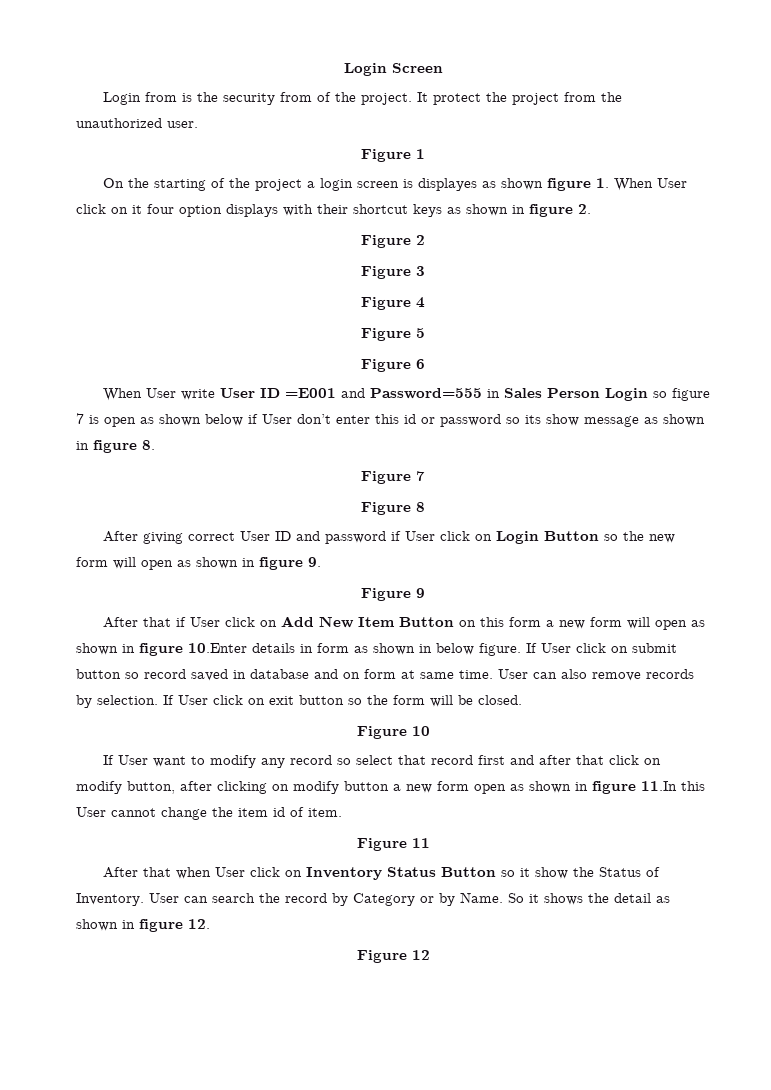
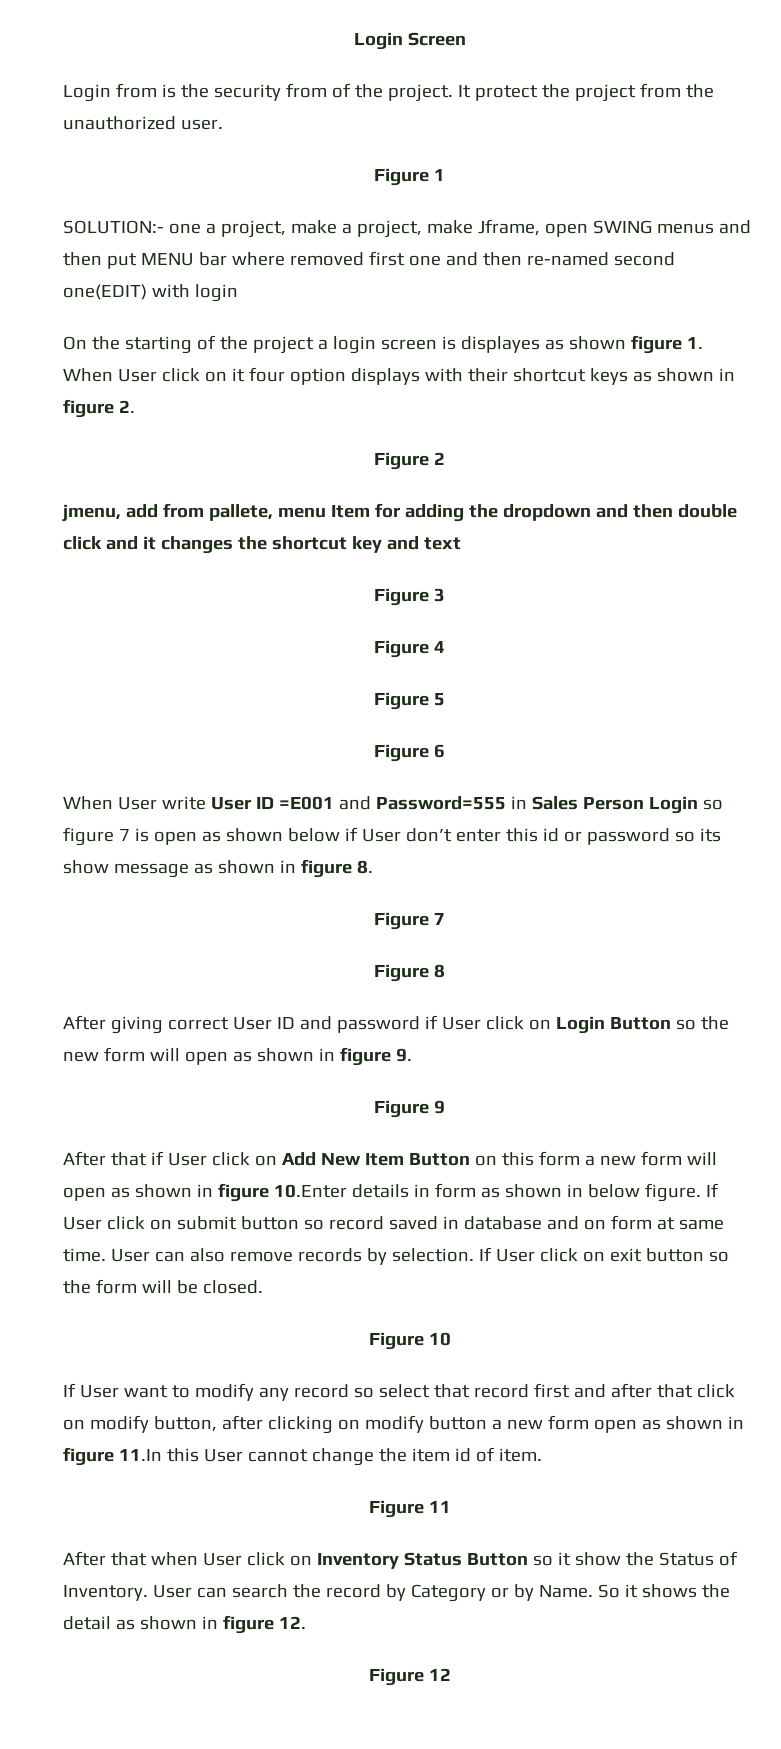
+ SOLUTION:- one a project, make a project, make Jframe, open SWING menus and then put MENU bar where removed first one and then re-named second one(EDIT) with login
+ jmenu, add from pallete, menu Item for adding the dropdown and then double click and it changes the shortcut key and text

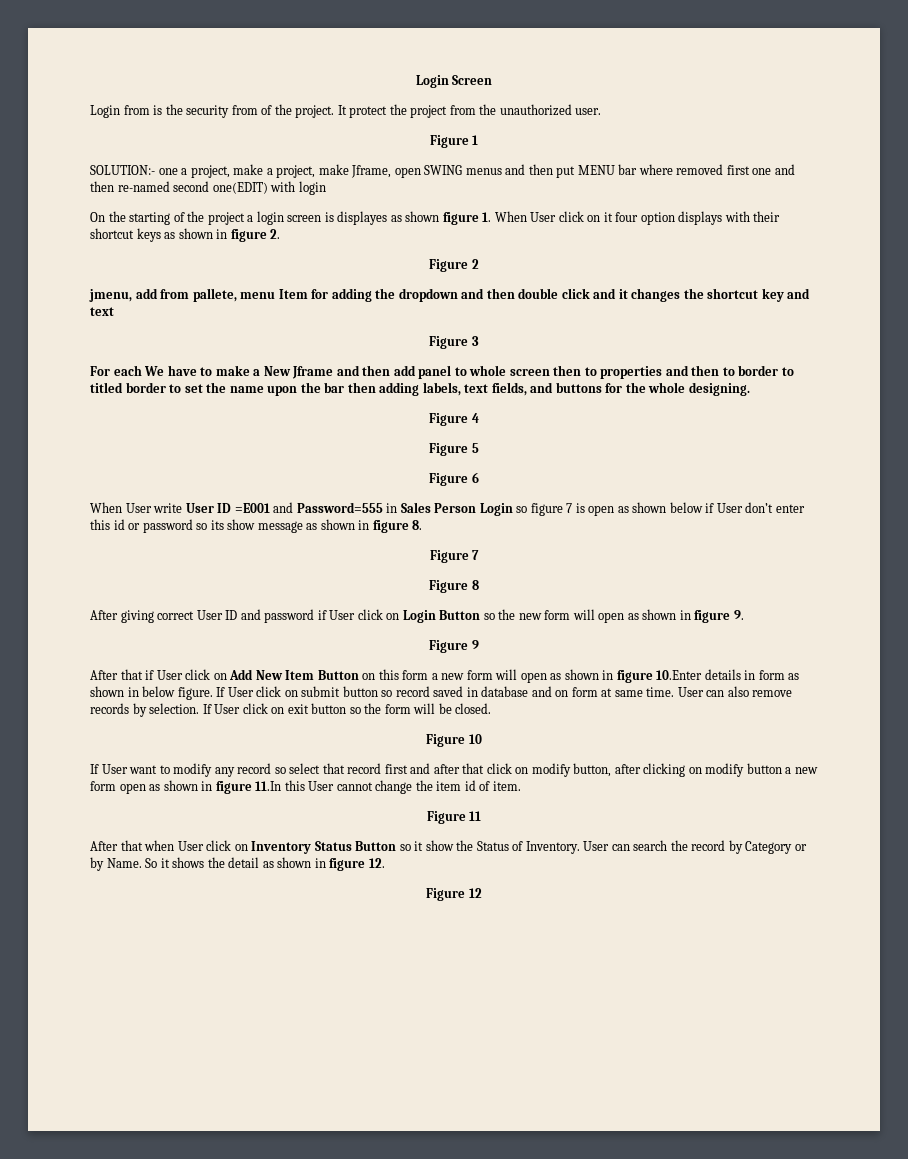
+ For each We have to make a New Jframe and then add panel to whole screen then to properties and then to border to titled border to set the name upon the bar then adding labels, text fields, and buttons for the whole designing.

